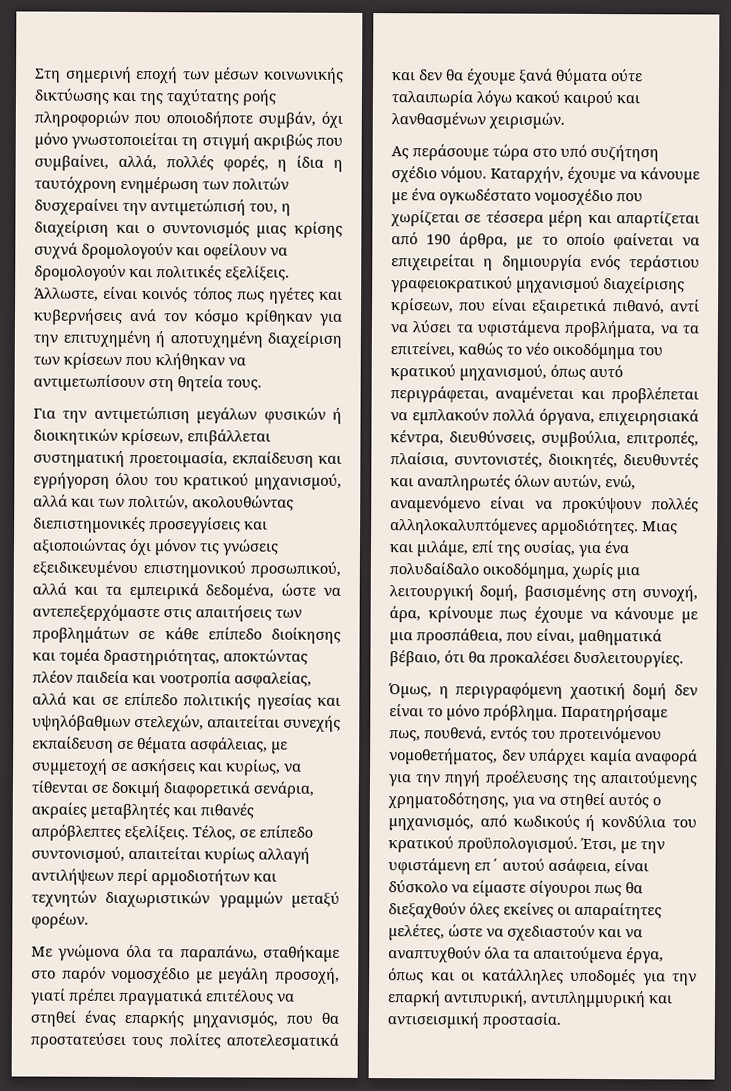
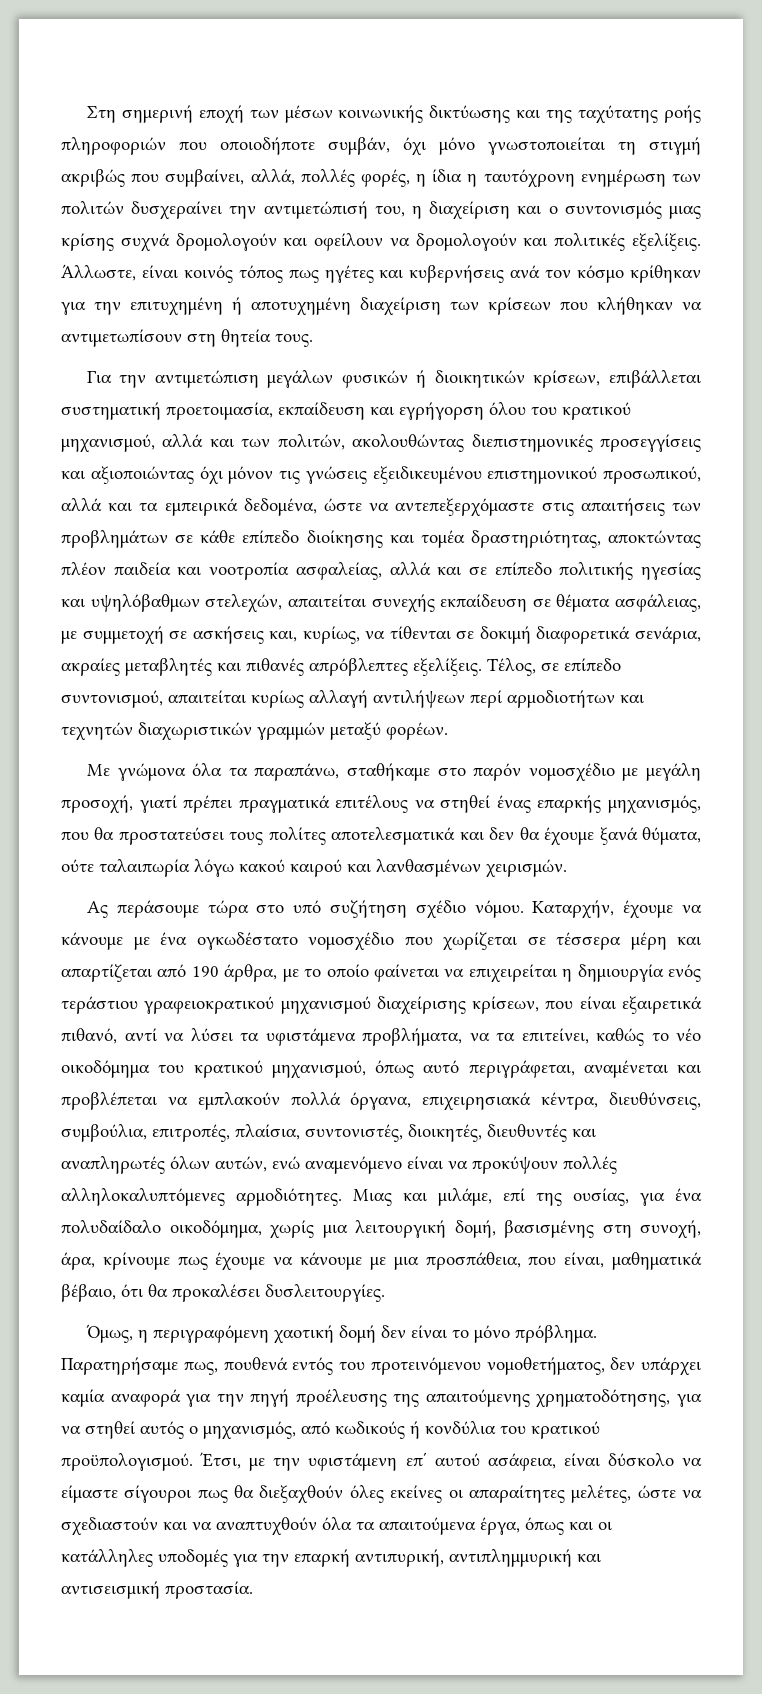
- Για την αντιμετώπιση μεγάλων φυσικών ή διοικητικών κρίσεων, επιβάλλεται συστηματική προετοιμασία, εκπαίδευση και εγρήγορση όλου του κρατικού μηχανισμού, αλλά και των πολιτών, ακολουθώντας διεπιστημονικές προσεγγίσεις και αξιοποιώντας όχι μόνον τις γνώσεις εξειδικευμένου επιστημονικού προσωπικού, αλλά και τα εμπειρικά δεδομένα, ώστε να αντεπεξερχόμαστε στις απαιτήσεις των προβλημάτων σε κάθε επίπεδο διοίκησης και τομέα δραστηριότητας, αποκτώντας πλέον παιδεία και νοοτροπία ασφαλείας, αλλά και σε επίπεδο πολιτικής ηγεσίας και υψηλόβαθμων στελεχών, απαιτείται συνεχής εκπαίδευση σε θέματα ασφάλειας, με συμμετοχή σε ασκήσεις και κυρίως, να τίθενται σε δοκιμή διαφορετικά σενάρια, ακραίες μεταβλητές και πιθανές απρόβλεπτες εξελίξεις.
+ Για την αντιμετώπιση μεγάλων φυσικών ή διοικητικών κρίσεων, επιβάλλεται συστηματική προετοιμασία, εκπαίδευση και εγρήγορση όλου του κρατικού μηχανισμού, αλλά και των πολιτών, ακολουθώντας διεπιστημονικές προσεγγίσεις και αξιοποιώντας όχι μόνον τις γνώσεις εξειδικευμένου επιστημονικού προσωπικού, αλλά και τα εμπειρικά δεδομένα, ώστε να αντεπεξερχόμαστε στις απαιτήσεις των προβλημάτων σε κάθε επίπεδο διοίκησης και τομέα δραστηριότητας, αποκτώντας πλέον παιδεία και νοοτροπία ασφαλείας, αλλά και σε επίπεδο πολιτικής ηγεσίας και υψηλόβαθμων στελεχών, απαιτείται συνεχής εκπαίδευση σε θέματα ασφάλειας, με συμμετοχή σε ασκήσεις και, κυρίως, να τίθενται σε δοκιμή διαφορετικά σενάρια, ακραίες μεταβλητές και πιθανές απρόβλεπτες εξελίξεις.
- Με γνώμονα όλα τα παραπάνω, σταθήκαμε στο παρόν νομοσχέδιο με μεγάλη προσοχή, γιατί πρέπει πραγματικά επιτέλους να στηθεί ένας επαρκής μηχανισμός, που θα προστατεύσει τους πολίτες αποτελεσματικά και δεν θα έχουμε ξανά θύματα ούτε ταλαιπωρία λόγω κακού καιρού και λανθασμένων χειρισμών.
+ Με γνώμονα όλα τα παραπάνω, σταθήκαμε στο παρόν νομοσχέδιο με μεγάλη προσοχή, γιατί πρέπει πραγματικά επιτέλους να στηθεί ένας επαρκής μηχανισμός, που θα προστατεύσει τους πολίτες αποτελεσματικά και δεν θα έχουμε ξανά θύματα, ούτε ταλαιπωρία λόγω κακού καιρού και λανθασμένων χειρισμών.
- Καταρχήν, έχουμε να κάνουμε με ένα ογκωδέστατο νομοσχέδιο που χωρίζεται σε τέσσερα μέρη και απαρτίζεται από 190 άρθρα, με το οποίο φαίνεται να επιχειρείται η δημιουργία ενός τεράστιου γραφειοκρατικού μηχανισμού διαχείρισης κρίσεων, που είναι εξαιρετικά πιθανό, αντί να λύσει τα υφιστάμενα προβλήματα, να τα επιτείνει, καθώς το νέο οικοδόμημα του κρατικού μηχανισμού, όπως αυτό περιγράφεται, αναμένεται και προβλέπεται να εμπλακούν πολλά όργανα, επιχειρησιακά κέντρα, διευθύνσεις, συμβούλια, επιτροπές, πλαίσια, συντονιστές, διοικητές, διευθυντές και αναπληρωτές όλων αυτών, ενώ, αναμενόμενο είναι να προκύψουν πολλές αλληλοκαλυπτόμενες αρμοδιότητες.
+ Καταρχήν, έχουμε να κάνουμε με ένα ογκωδέστατο νομοσχέδιο που χωρίζεται σε τέσσερα μέρη και απαρτίζεται από 190 άρθρα, με το οποίο φαίνεται να επιχειρείται η δημιουργία ενός τεράστιου γραφειοκρατικού μηχανισμού διαχείρισης κρίσεων, που είναι εξαιρετικά πιθανό, αντί να λύσει τα υφιστάμενα προβλήματα, να τα επιτείνει, καθώς το νέο οικοδόμημα του κρατικού μηχανισμού, όπως αυτό περιγράφεται, αναμένεται και προβλέπεται να εμπλακούν πολλά όργανα, επιχειρησιακά κέντρα, διευθύνσεις, συμβούλια, επιτροπές, πλαίσια, συντονιστές, διοικητές, διευθυντές και αναπληρωτές όλων αυτών, ενώ αναμενόμενο είναι να προκύψουν πολλές αλληλοκαλυπτόμενες αρμοδιότητες.
- Παρατηρήσαμε πως, πουθενά, εντός του προτεινόμενου νομοθετήματος, δεν υπάρχει καμία αναφορά για την πηγή προέλευσης της απαιτούμενης χρηματοδότησης, για να στηθεί αυτός ο μηχανισμός, από κωδικούς ή κονδύλια του κρατικού προϋπολογισμού.
+ Παρατηρήσαμε πως, πουθενά εντός του προτεινόμενου νομοθετήματος, δεν υπάρχει καμία αναφορά για την πηγή προέλευσης της απαιτούμενης χρηματοδότησης, για να στηθεί αυτός ο μηχανισμός, από κωδικούς ή κονδύλια του κρατικού προϋπολογισμού.

